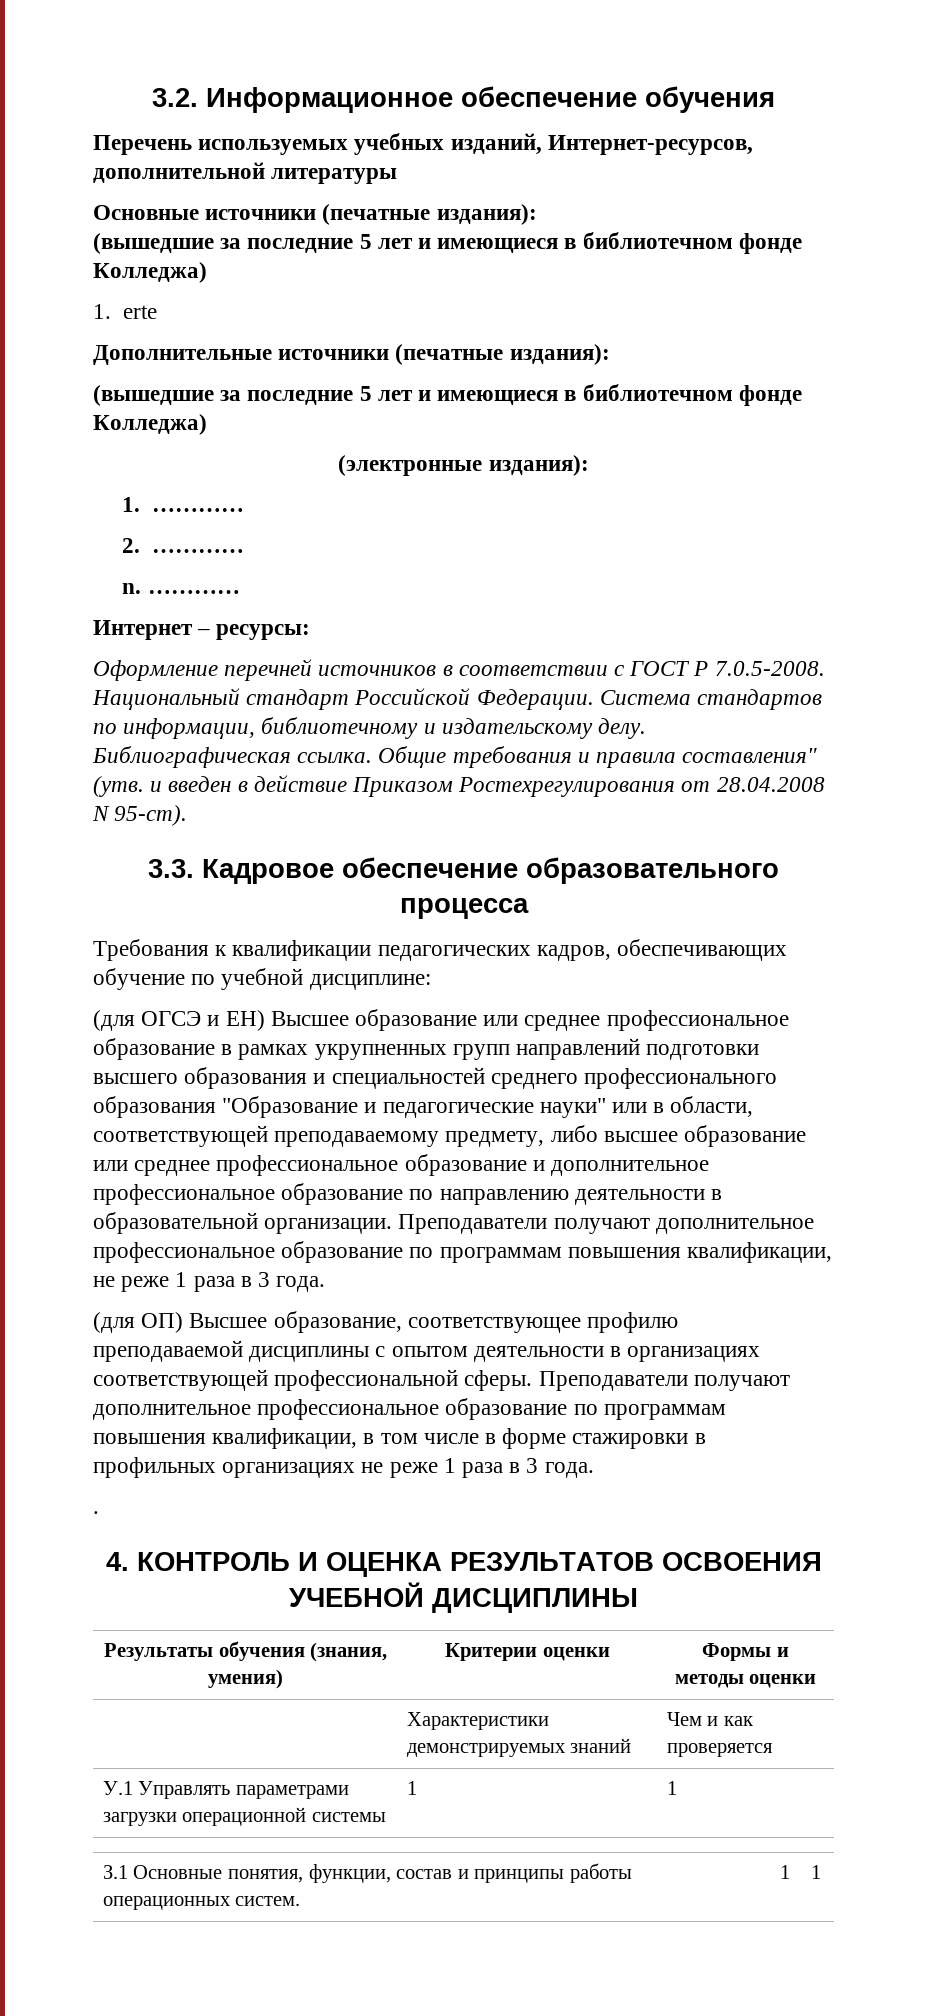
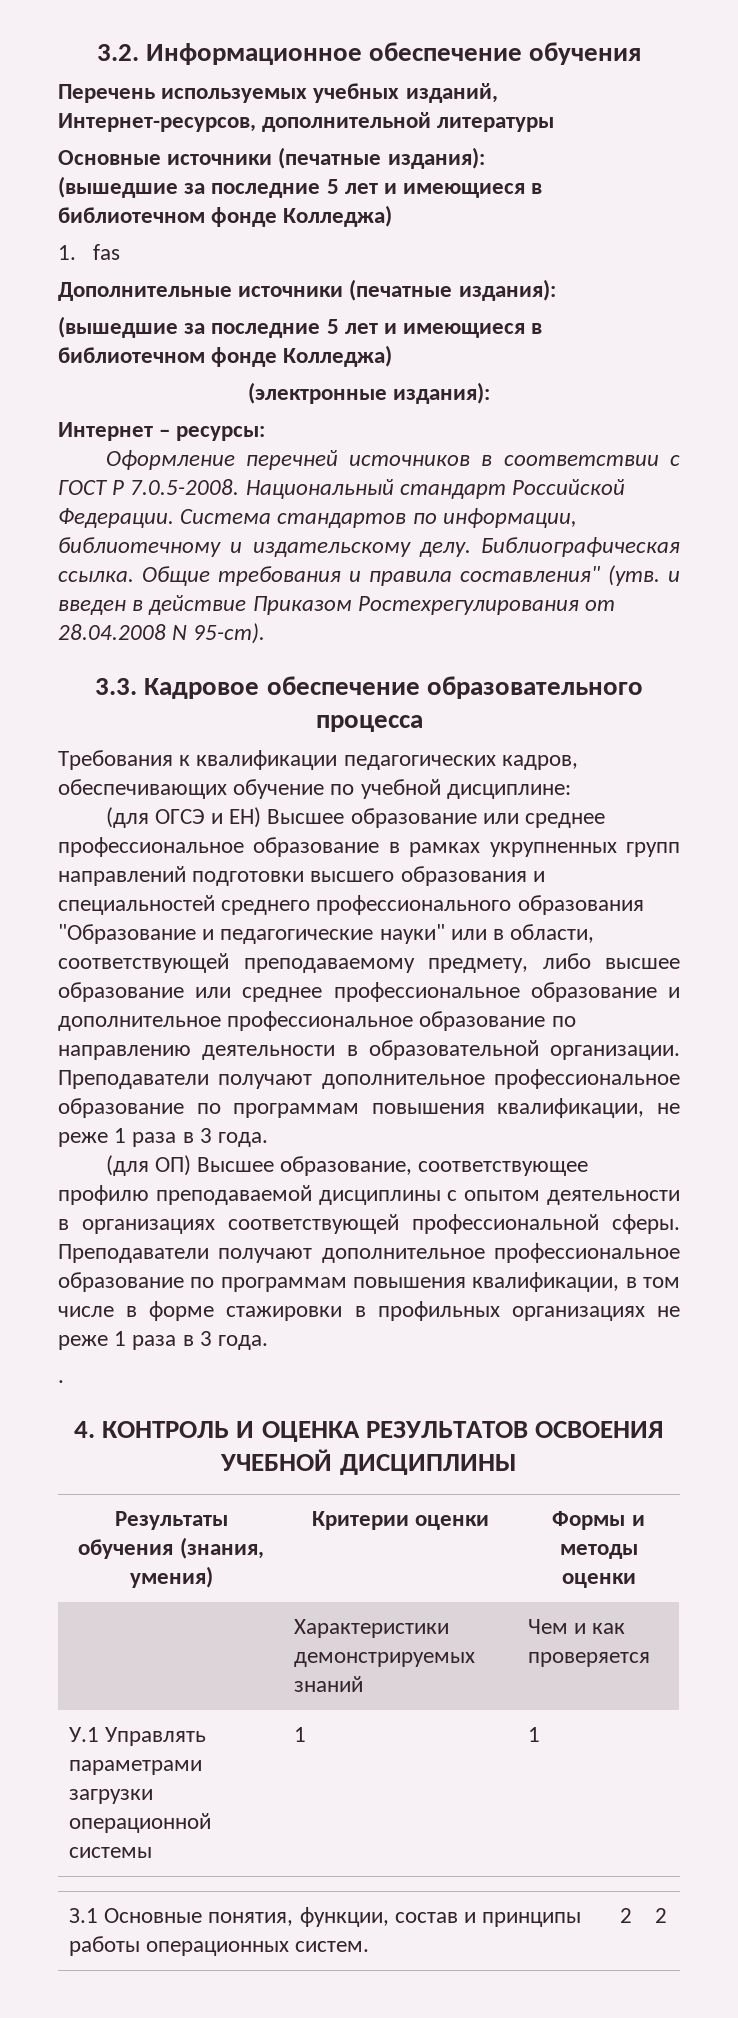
- 1. erte
+ 1. fas
- 1. …………
- 2. …………
- n. …………
- З.1 Основные понятия, функции, состав и принципы работы операционных систем. | 1 | 1
+ З.1 Основные понятия, функции, состав и принципы работы операционных систем. | 2 | 2

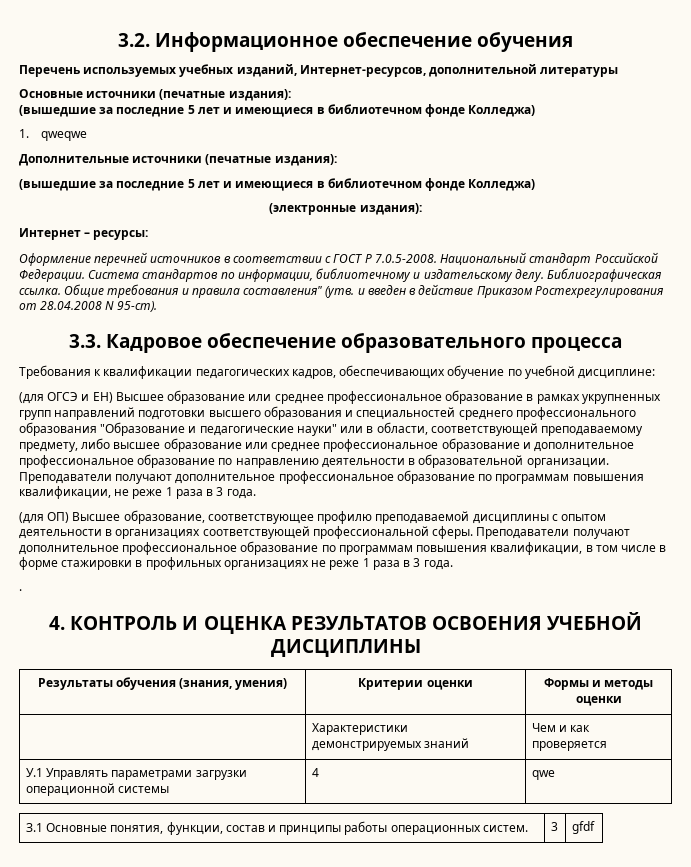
- 1. fas
+ 1. qweqwe
- У.1 Управлять параметрами загрузки операционной системы | 1 | 1
+ У.1 Управлять параметрами загрузки операционной системы | 4 | qwe
- З.1 Основные понятия, функции, состав и принципы работы операционных систем. | 2 | 2
+ З.1 Основные понятия, функции, состав и принципы работы операционных систем. | 3 | gfdf

